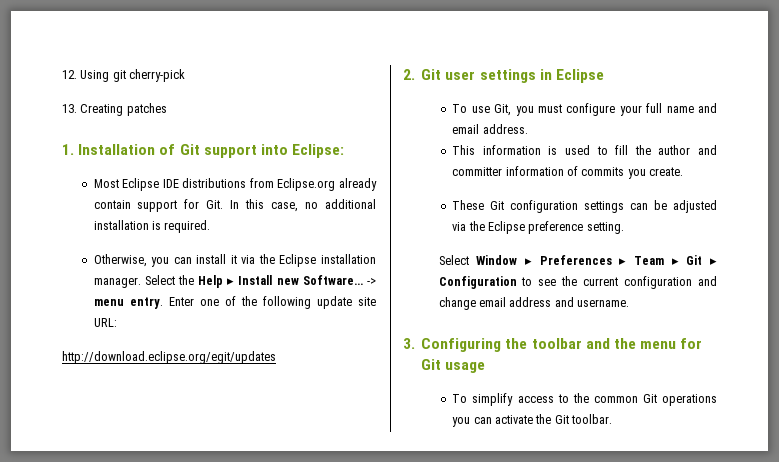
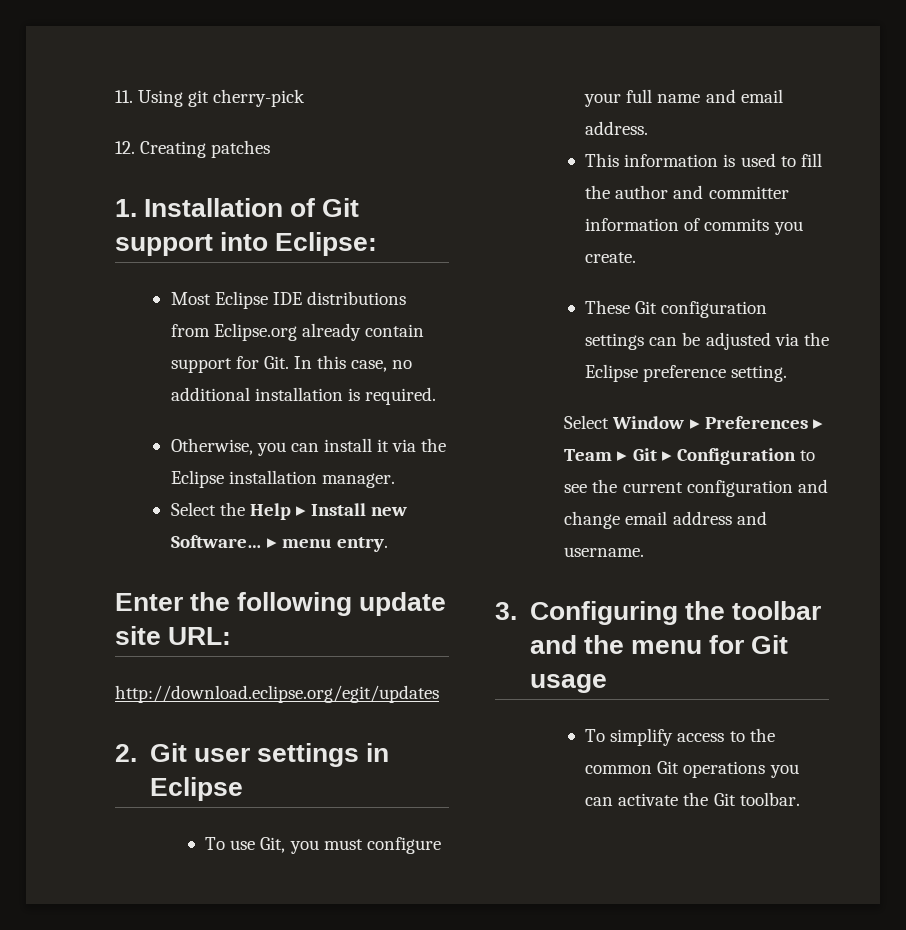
- 12. Using git cherry-pick
+ 11. Using git cherry-pick
- 13. Creating patches
+ 12. Creating patches
- Otherwise, you can install it via the Eclipse installation manager. Select the Help ▸ Install new Software…
+ Otherwise, you can install it via the Eclipse installation manager.
+ Select the Help ▸ Install new Software…
- -> menu entry. Enter one of the following update site URL:
+ ▸ menu entry.
+ Enter the following update site URL:

